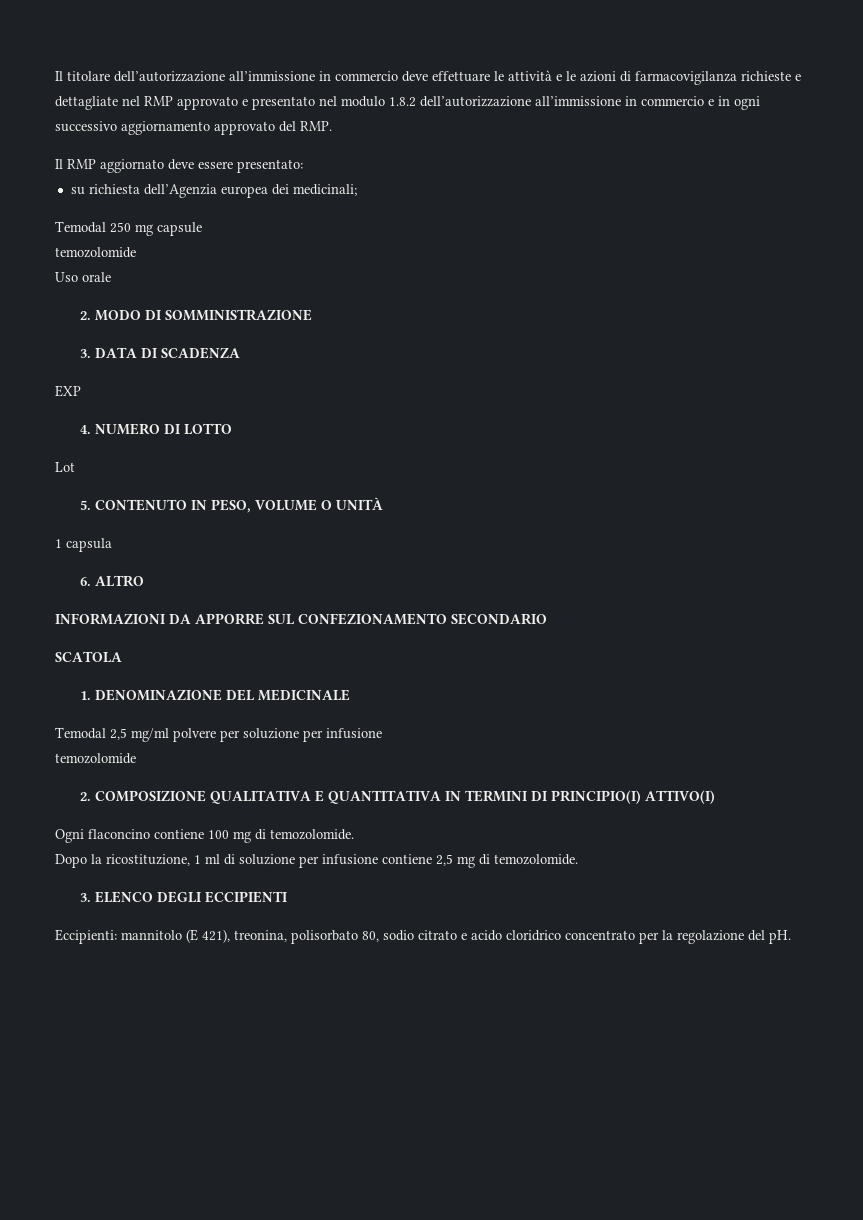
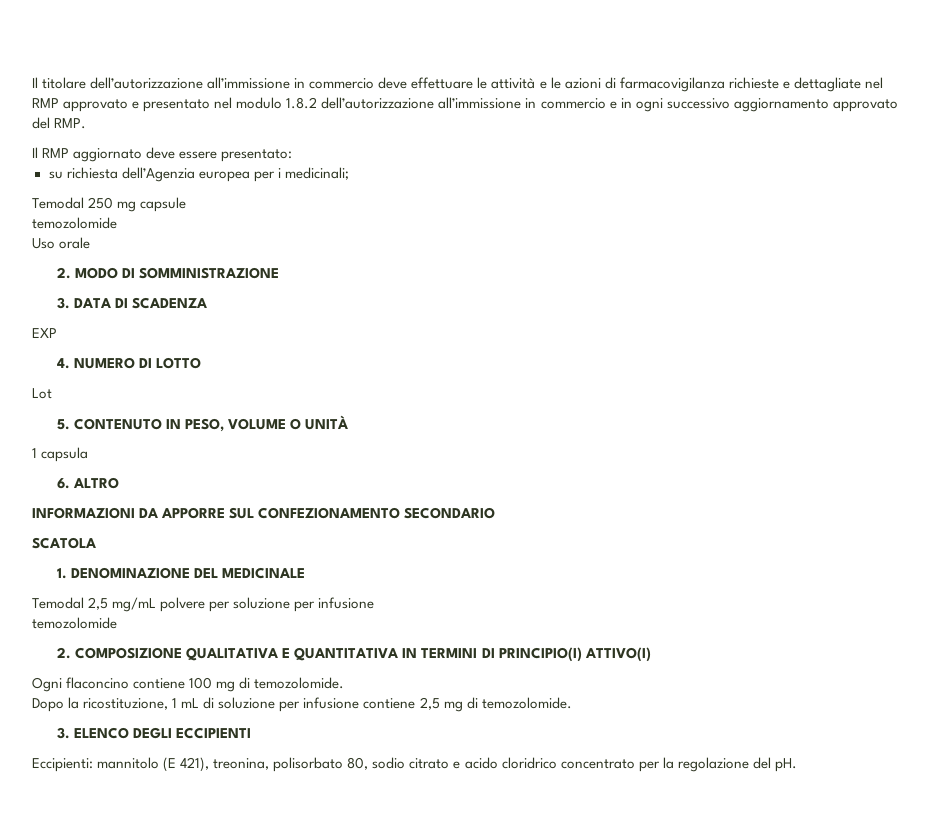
- su richiesta dell’Agenzia europea dei medicinali;
+ su richiesta dell’Agenzia europea per i medicinali;
- Temodal 2,5 mg/ml polvere per soluzione per infusione
+ Temodal 2,5 mg/mL polvere per soluzione per infusione
- Dopo la ricostituzione, 1 ml di soluzione per infusione contiene 2,5 mg di temozolomide.
+ Dopo la ricostituzione, 1 mL di soluzione per infusione contiene 2,5 mg di temozolomide.

